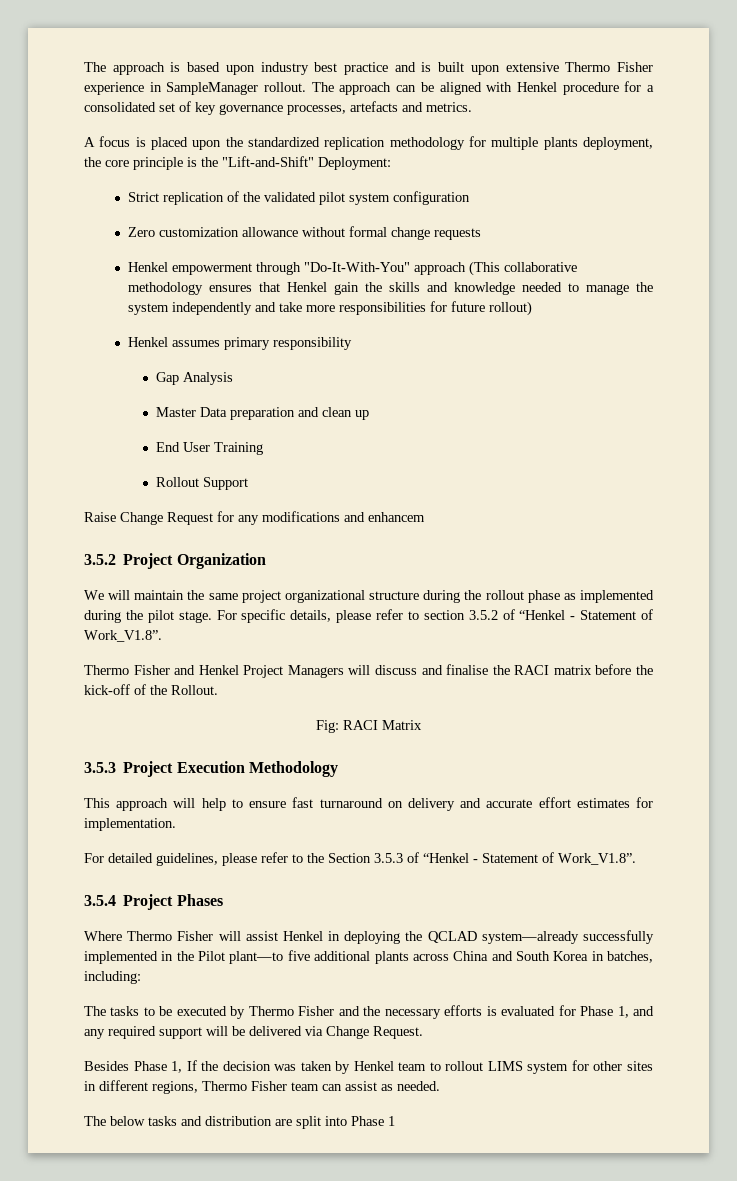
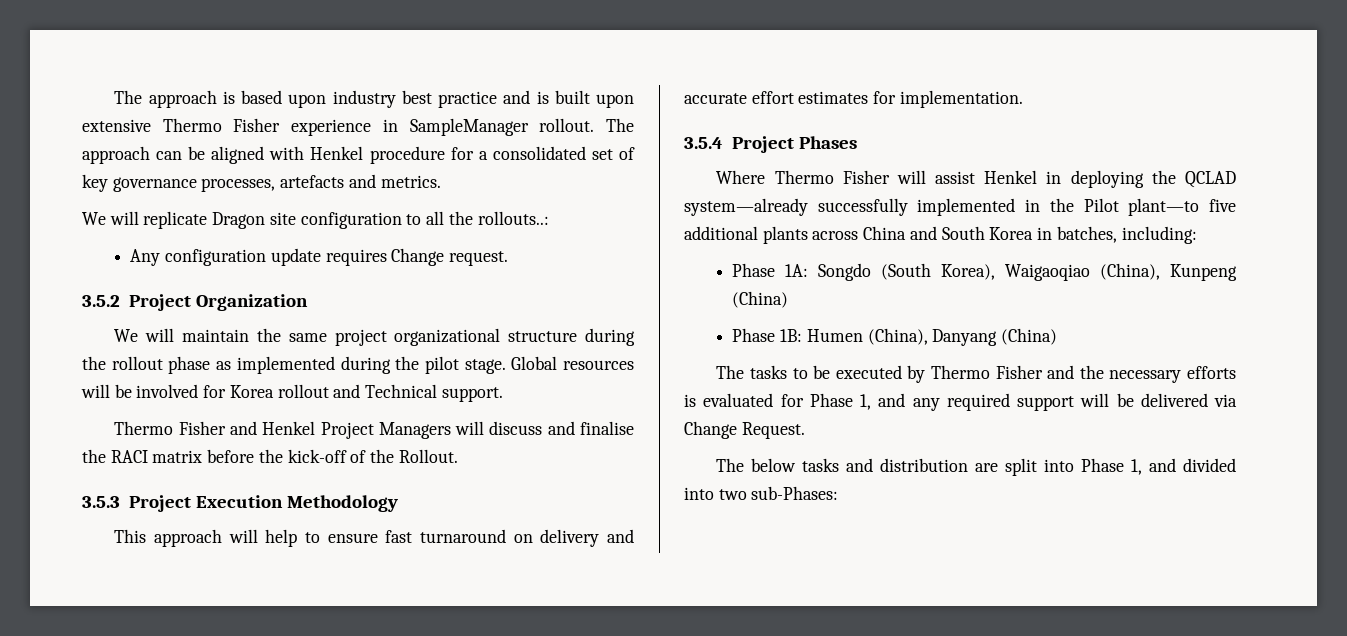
- A focus is placed upon the standardized replication methodology for multiple plants deployment, the core principle is the "Lift-and-Shift" Deployment:
- Strict replication of the validated pilot system configuration
- Zero customization allowance without formal change requests
- Henkel empowerment through "Do-It-With-You" approach (This collaborative methodology ensures that Henkel gain the skills and knowledge needed to manage the system independently and take more responsibilities for future rollout)
- Henkel assumes primary responsibility
- Gap Analysis
- Master Data preparation and clean up
- End User Training
- Rollout Support
- Raise Change Request for any modifications and enhancem
+ We will replicate Dragon site configuration to all the rollouts..:
+ Any configuration update requires Change request.
- For specific details, please refer to section 3.5.2 of “Henkel - Statement of Work_V1.8”.
+ Global resources will be involved for Korea rollout and Technical support.
- Fig: RACI Matrix
- For detailed guidelines, please refer to the Section 3.5.3 of “Henkel - Statement of Work_V1.8”.
+ Phase 1A: Songdo (South Korea), Waigaoqiao (China), Kunpeng (China)
+ Phase 1B: Humen (China), Danyang (China)
- Besides Phase 1, If the decision was taken by Henkel team to rollout LIMS system for other sites in different regions, Thermo Fisher team can assist as needed.
- The below tasks and distribution are split into Phase 1
+ The below tasks and distribution are split into Phase 1, and divided into two sub-Phases:

